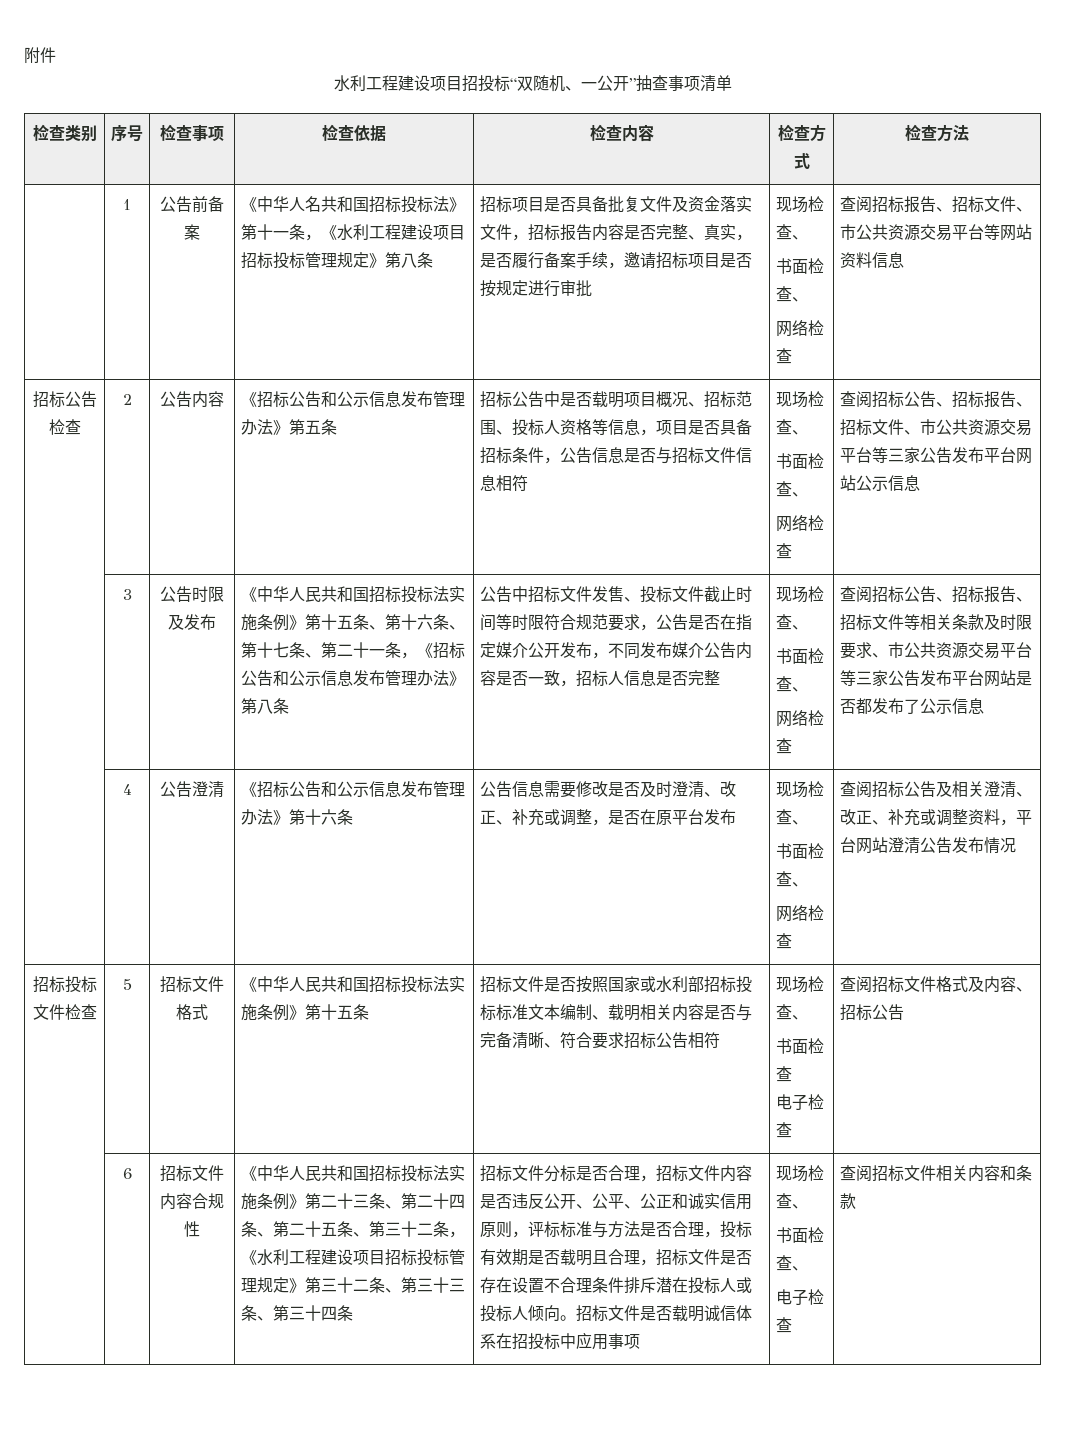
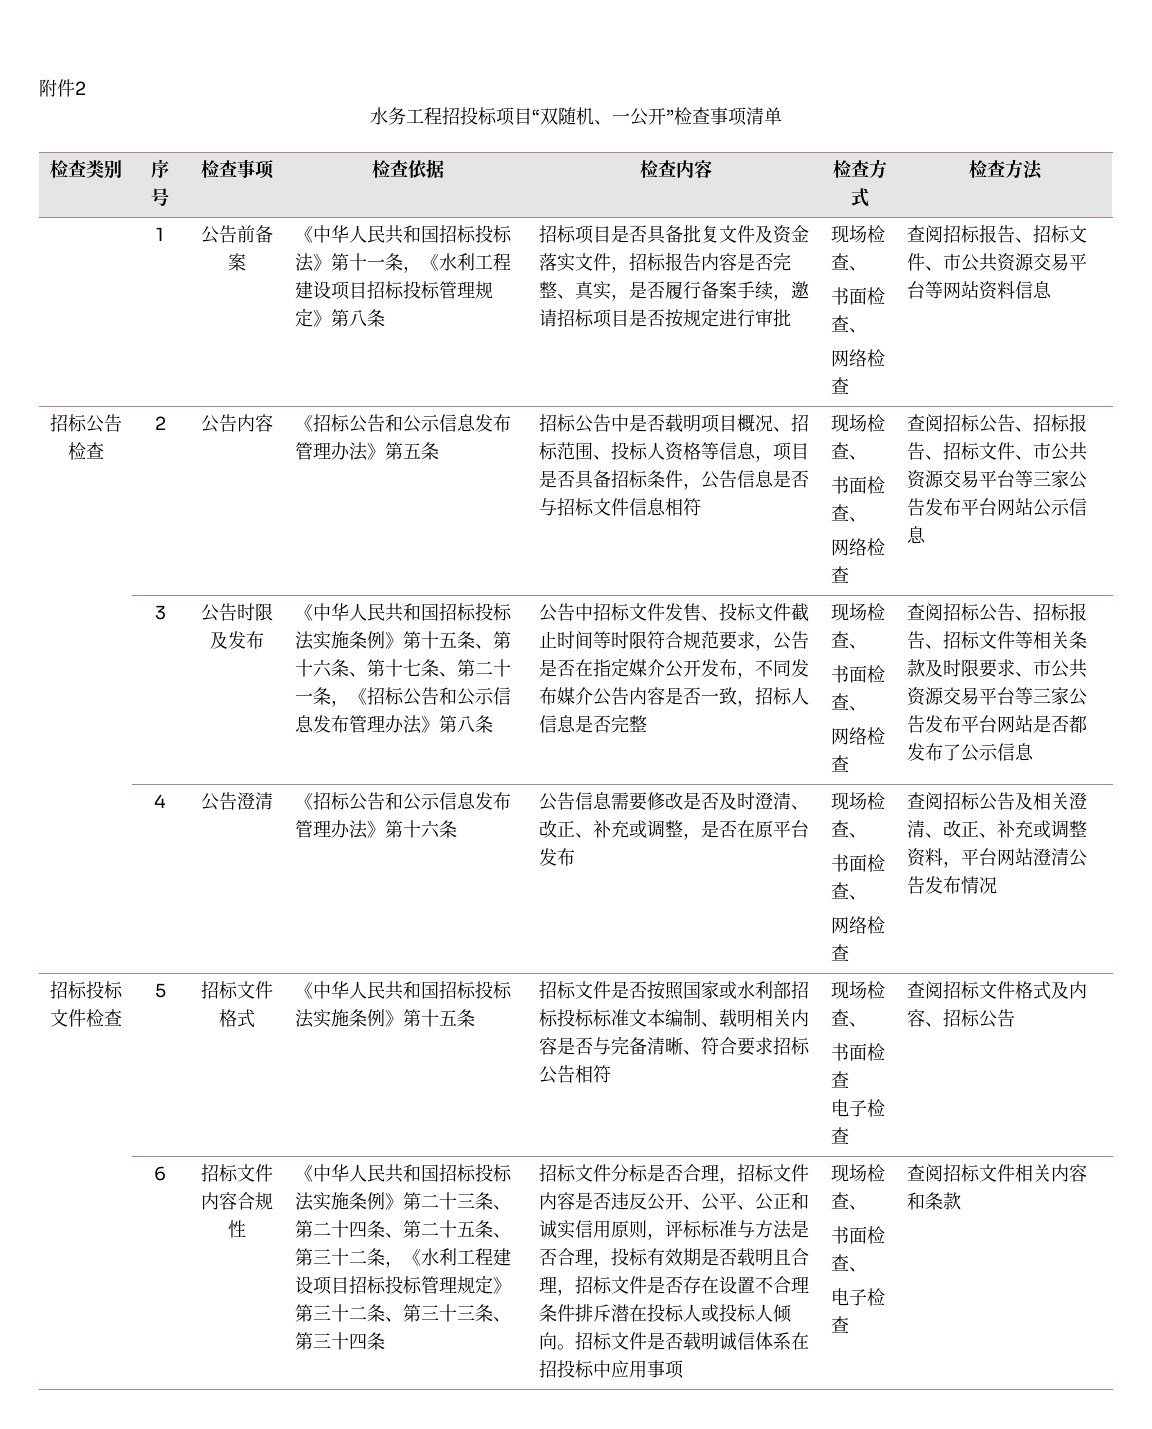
- 附件
- 水利工程建设项目招投标“双随机、一公开”抽查事项清单
+ 附件2
+ 水务工程招投标项目“双随机、一公开”检查事项清单
- 《中华人名共和国招标投标法》第十一条，《水利工程建设项目招标投标管理规定》第八条
+ 《中华人民共和国招标投标法》第十一条，《水利工程建设项目招标投标管理规定》第八条

